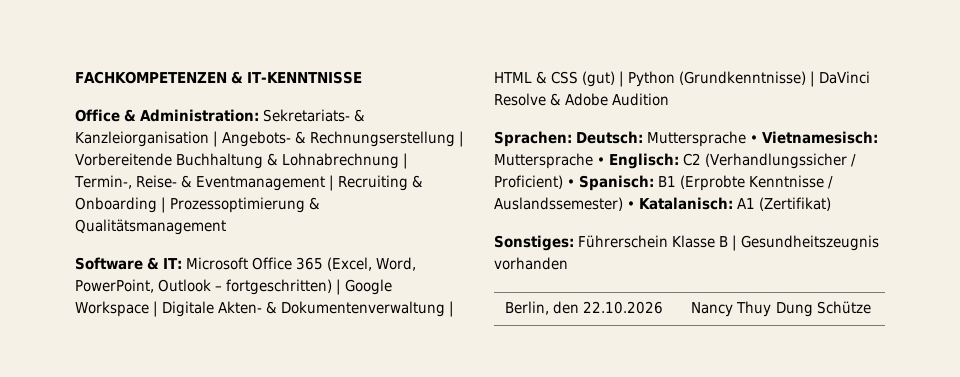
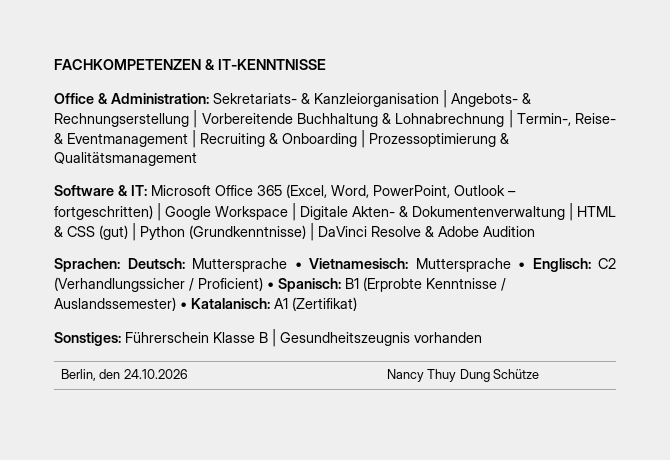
- Berlin, den 22.10.2026 | Nancy Thuy Dung Schütze
+ Berlin, den 24.10.2026 | Nancy Thuy Dung Schütze

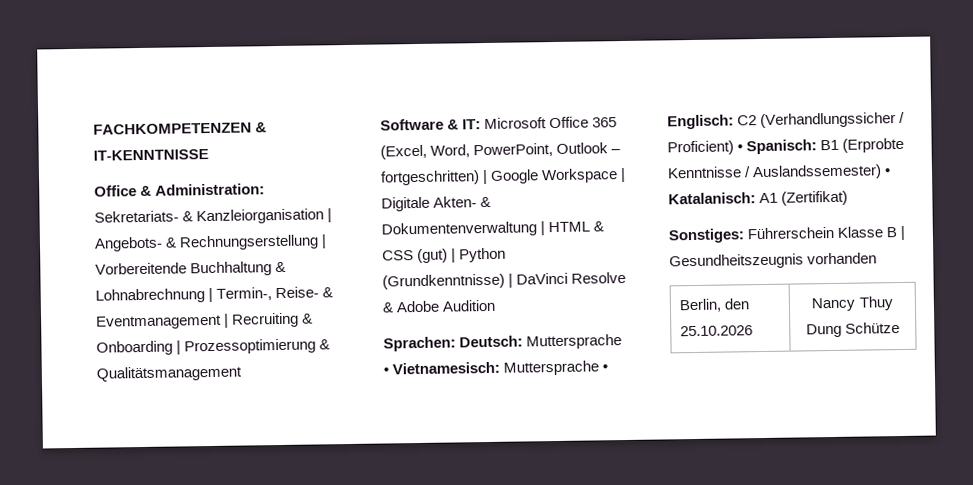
- Berlin, den 24.10.2026 | Nancy Thuy Dung Schütze
+ Berlin, den 25.10.2026 | Nancy Thuy Dung Schütze

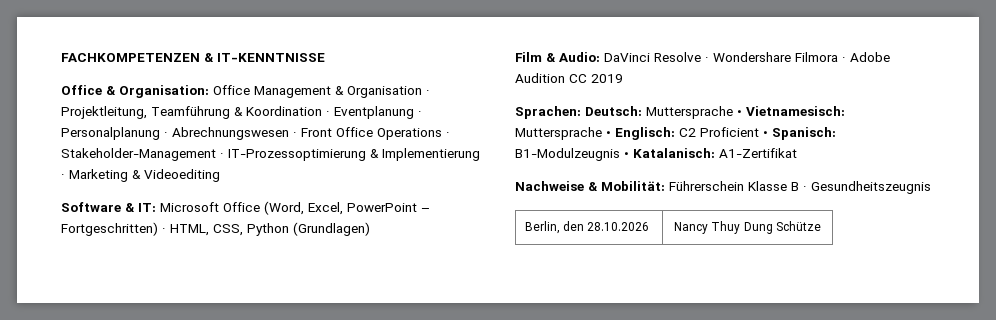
- Office & Administration: Sekretariats- & Kanzleiorganisation | Angebots- & Rechnungserstellung | Vorbereitende Buchhaltung & Lohnabrechnung | Termin-, Reise- & Eventmanagement | Recruiting & Onboarding | Prozessoptimierung & Qualitätsmanagement
+ Office & Organisation: Office Management & Organisation · Projektleitung, Teamführung & Koordination · Eventplanung · Personalplanung · Abrechnungswesen · Front Office Operations · Stakeholder-Management · IT-Prozessoptimierung & Implementierung · Marketing & Videoediting
- Software & IT: Microsoft Office 365 (Excel, Word, PowerPoint, Outlook – fortgeschritten) | Google Workspace | Digitale Akten- & Dokumentenverwaltung | HTML & CSS (gut) | Python (Grundkenntnisse) | DaVinci Resolve & Adobe Audition
+ Software & IT: Microsoft Office (Word, Excel, PowerPoint – Fortgeschritten) · HTML, CSS, Python (Grundlagen)
+ Film & Audio: DaVinci Resolve · Wondershare Filmora · Adobe Audition CC 2019
- Sprachen: Deutsch: Muttersprache • Vietnamesisch: Muttersprache • Englisch: C2 (Verhandlungssicher / Proficient) • Spanisch: B1 (Erprobte Kenntnisse / Auslandssemester) • Katalanisch: A1 (Zertifikat)
- Sonstiges: Führerschein Klasse B | Gesundheitszeugnis vorhanden
+ Sprachen: Deutsch: Muttersprache • Vietnamesisch: Muttersprache • Englisch: C2 Proficient • Spanisch: B1-Modulzeugnis • Katalanisch: A1-Zertifikat
+ Nachweise & Mobilität: Führerschein Klasse B · Gesundheitszeugnis
- Berlin, den 25.10.2026 | Nancy Thuy Dung Schütze
+ Berlin, den 28.10.2026 | Nancy Thuy Dung Schütze

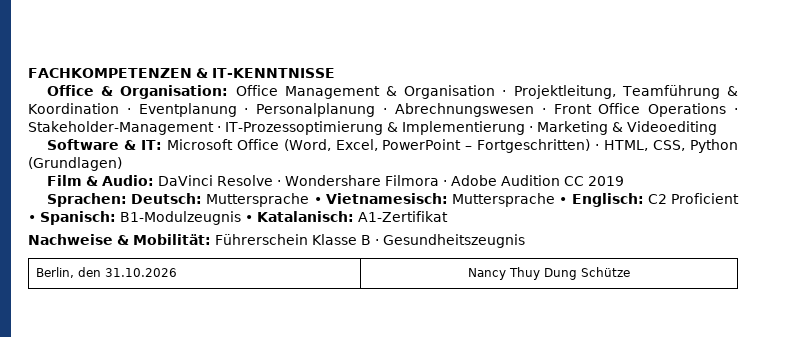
- Berlin, den 28.10.2026 | Nancy Thuy Dung Schütze
+ Berlin, den 31.10.2026 | Nancy Thuy Dung Schütze

